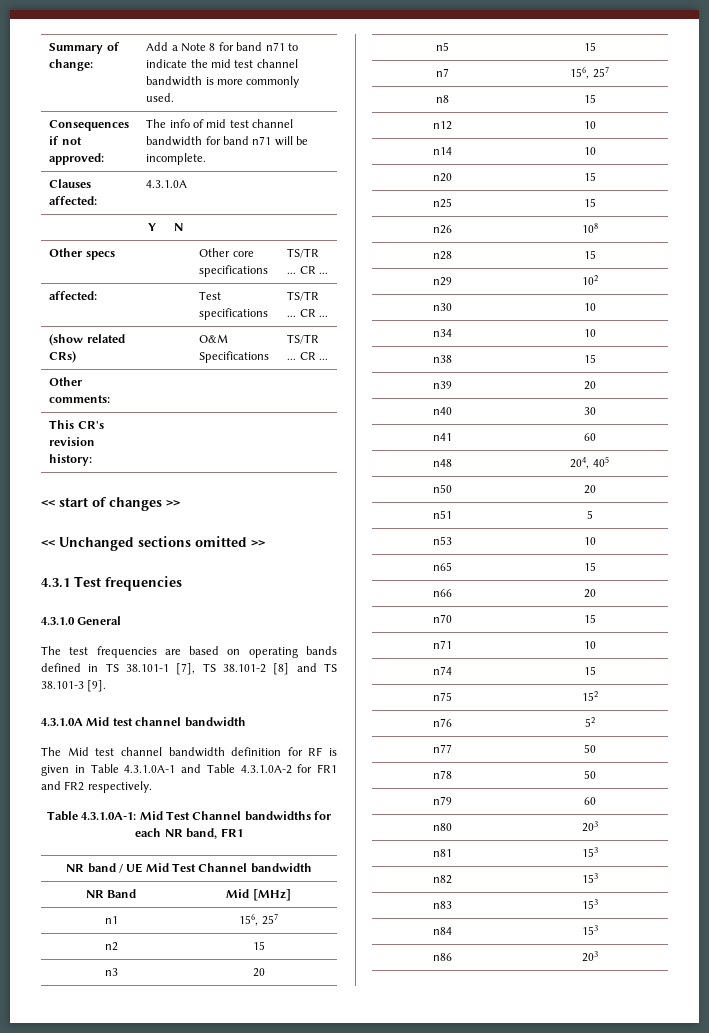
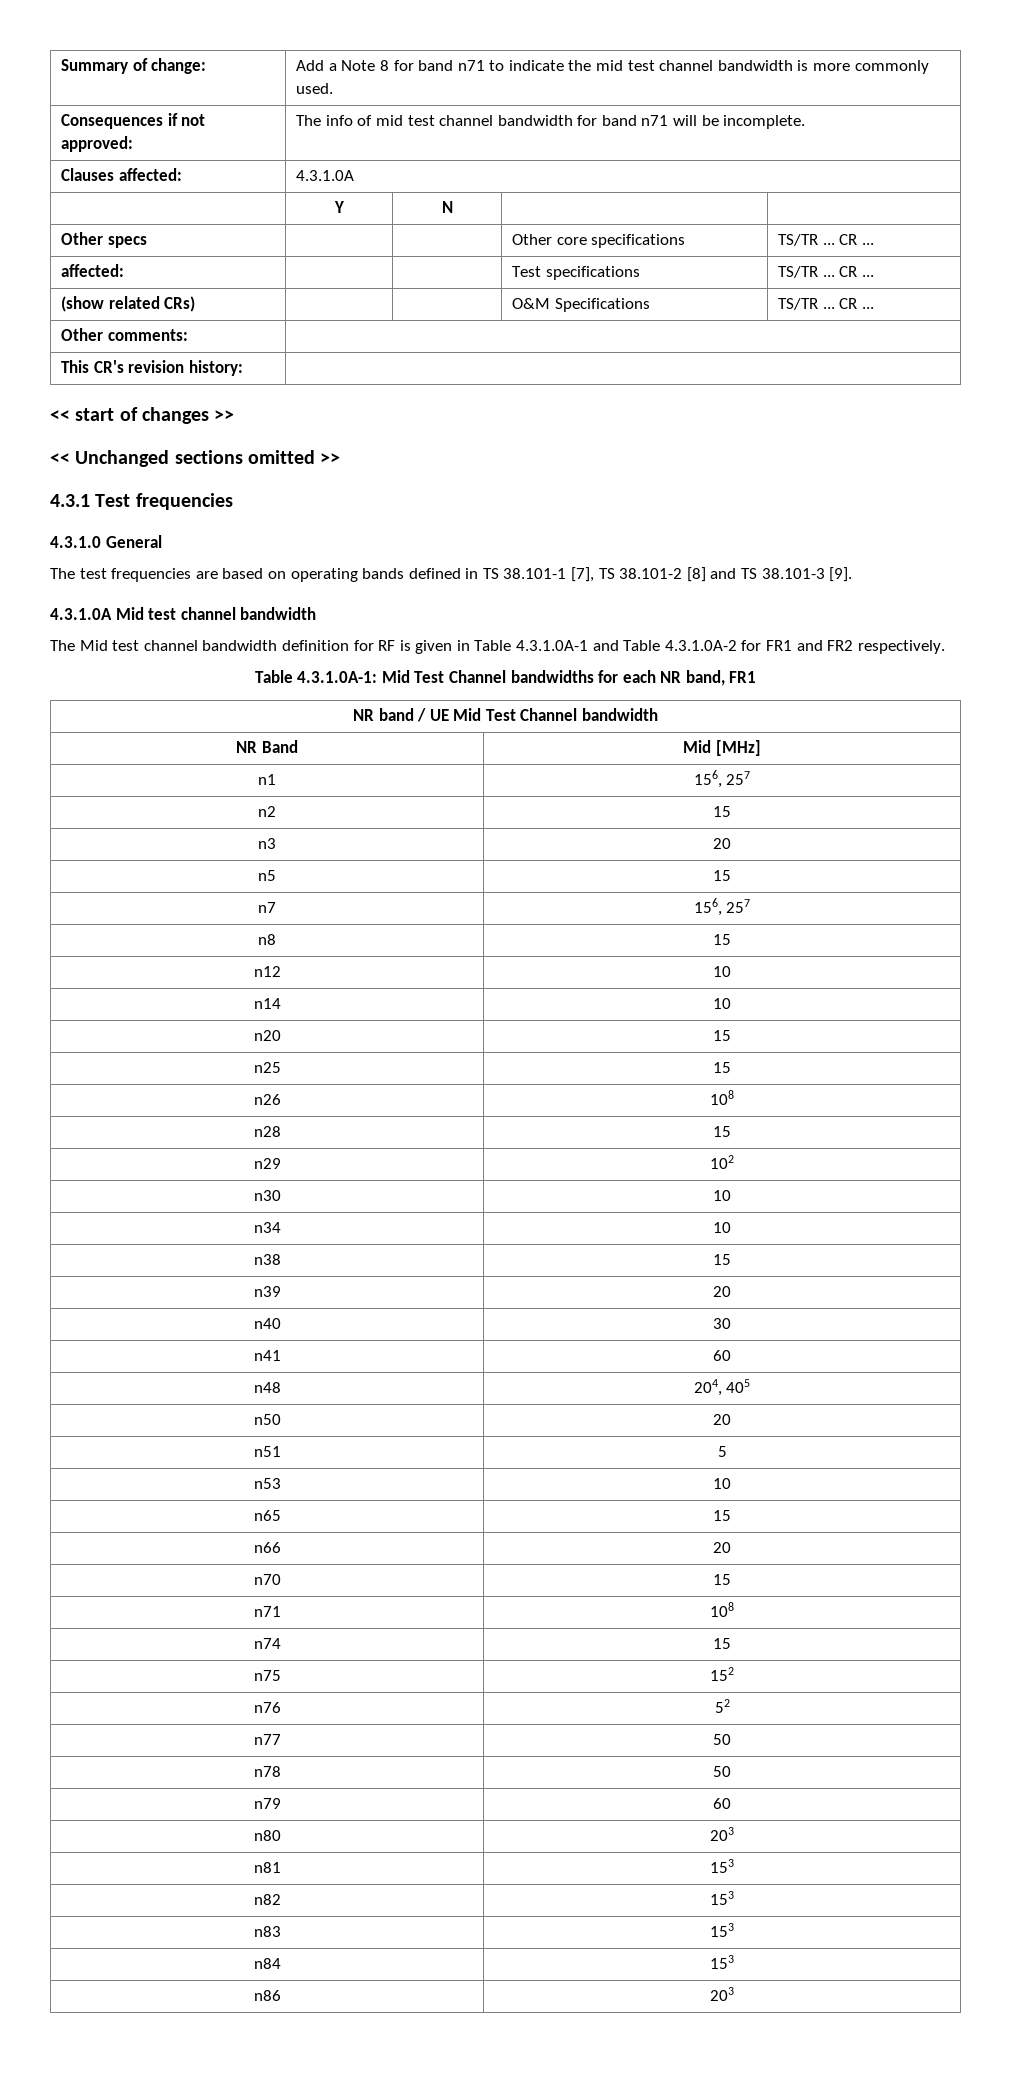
- n71 | 10
+ n71 | 108

